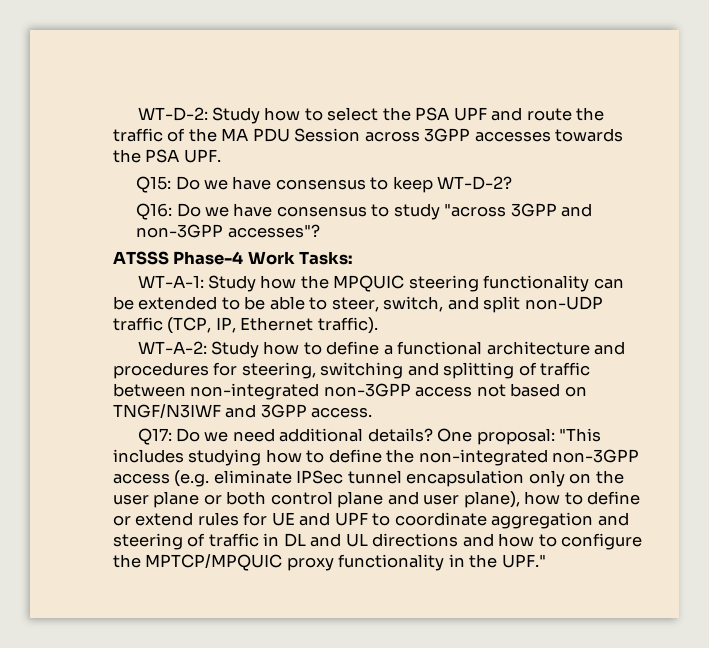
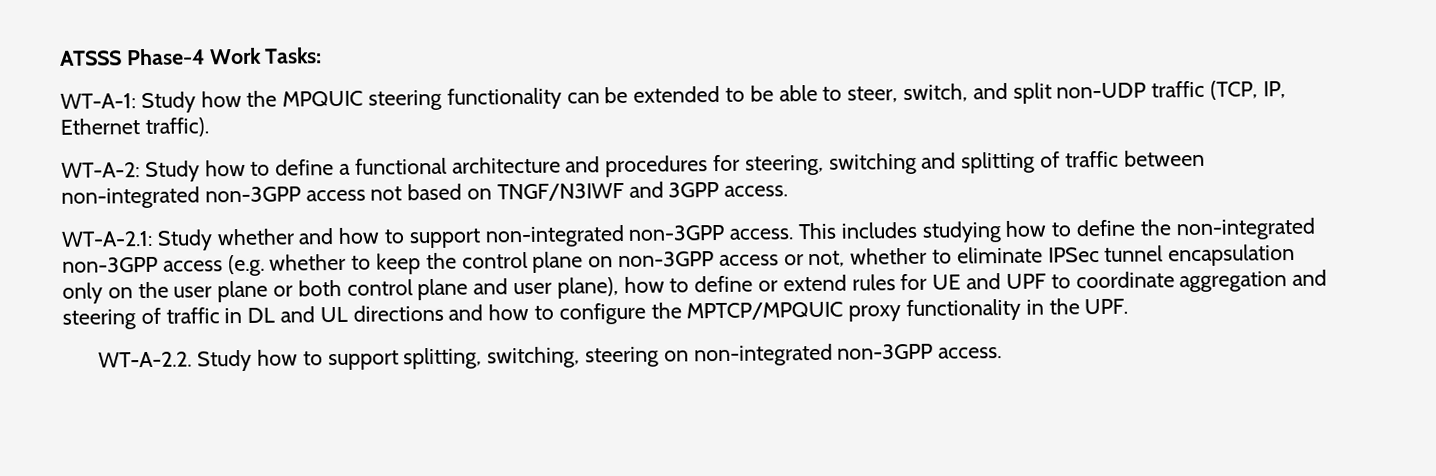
- WT-D-2: Study how to select the PSA UPF and route the traffic of the MA PDU Session across 3GPP accesses towards the PSA UPF.
- Q15: Do we have consensus to keep WT-D-2?
- Q16: Do we have consensus to study "across 3GPP and non-3GPP accesses"?
- Q17: Do we need additional details? One proposal: "This includes studying how to define the non-integrated non-3GPP access (e.g. eliminate IPSec tunnel encapsulation only on the user plane or both control plane and user plane), how to define or extend rules for UE and UPF to coordinate aggregation and steering of traffic in DL and UL directions and how to configure the MPTCP/MPQUIC proxy functionality in the UPF."
+ WT-A-2.1: Study whether and how to support non-integrated non-3GPP access. This includes studying how to define the non-integrated non-3GPP access (e.g. whether to keep the control plane on non-3GPP access or not, whether to eliminate IPSec tunnel encapsulation only on the user plane or both control plane and user plane), how to define or extend rules for UE and UPF to coordinate aggregation and steering of traffic in DL and UL directions and how to configure the MPTCP/MPQUIC proxy functionality in the UPF.
+ WT-A-2.2. Study how to support splitting, switching, steering on non-integrated non-3GPP access.

